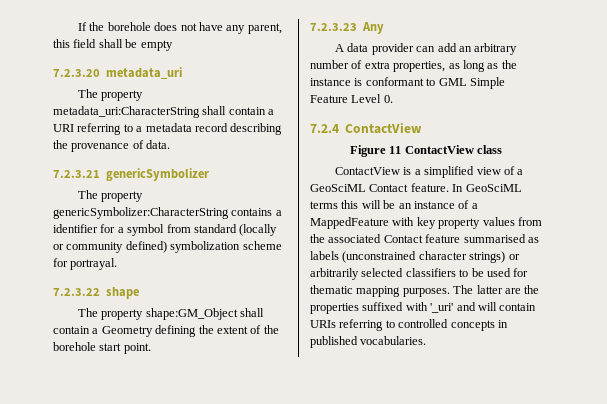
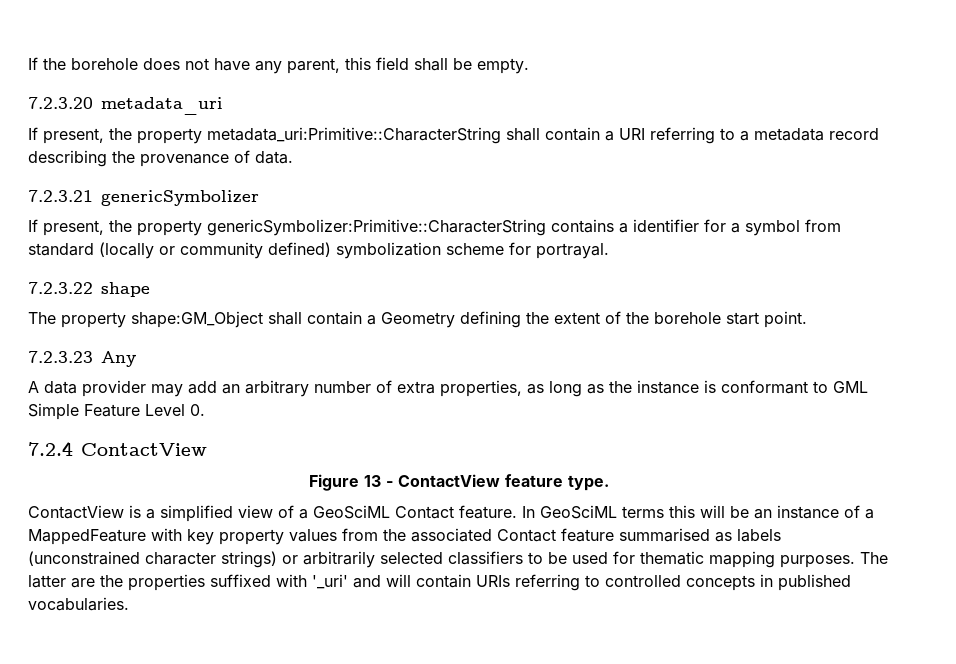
- If the borehole does not have any parent, this field shall be empty
+ If the borehole does not have any parent, this field shall be empty.
- The property metadata_uri:CharacterString shall contain a URI referring to a metadata record describing the provenance of data.
+ If present, the property metadata_uri:Primitive::CharacterString shall contain a URI referring to a metadata record describing the provenance of data.
- The property genericSymbolizer:CharacterString contains a identifier for a symbol from standard (locally or community defined) symbolization scheme for portrayal.
+ If present, the property genericSymbolizer:Primitive::CharacterString contains a identifier for a symbol from standard (locally or community defined) symbolization scheme for portrayal.
- A data provider can add an arbitrary number of extra properties, as long as the instance is conformant to GML Simple Feature Level 0.
+ A data provider may add an arbitrary number of extra properties, as long as the instance is conformant to GML Simple Feature Level 0.
- Figure 11 ContactView class
+ Figure 13 - ContactView feature type.

